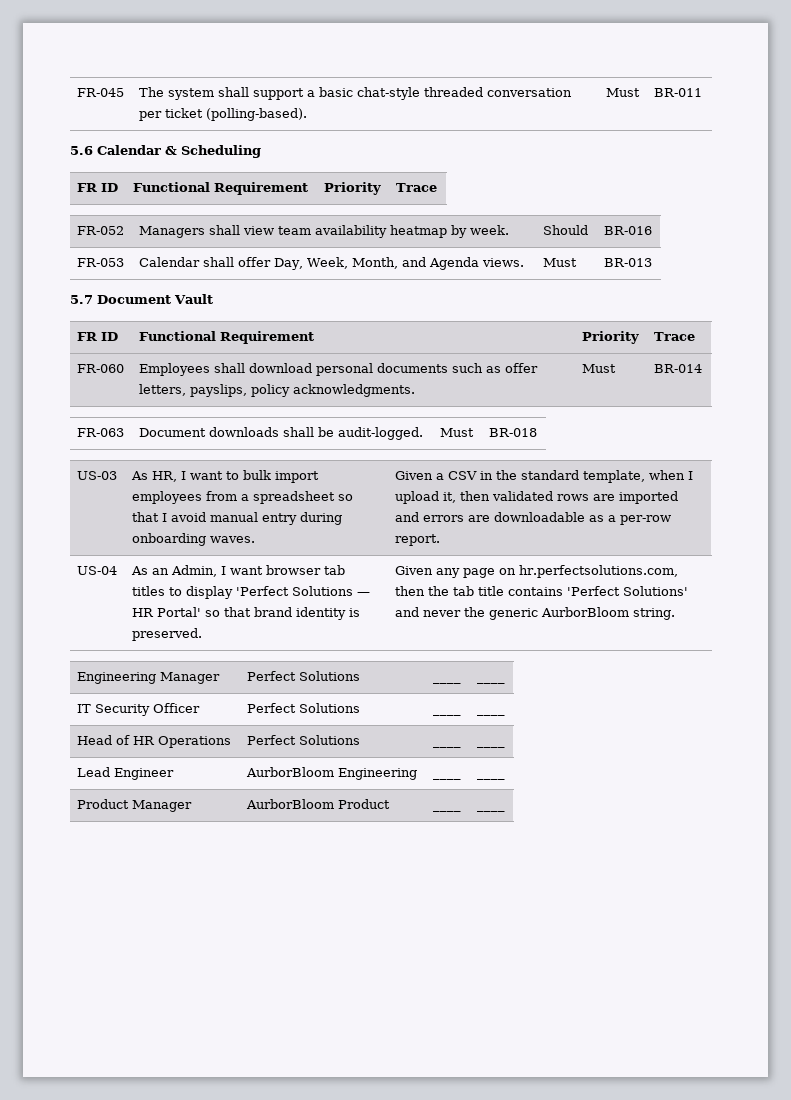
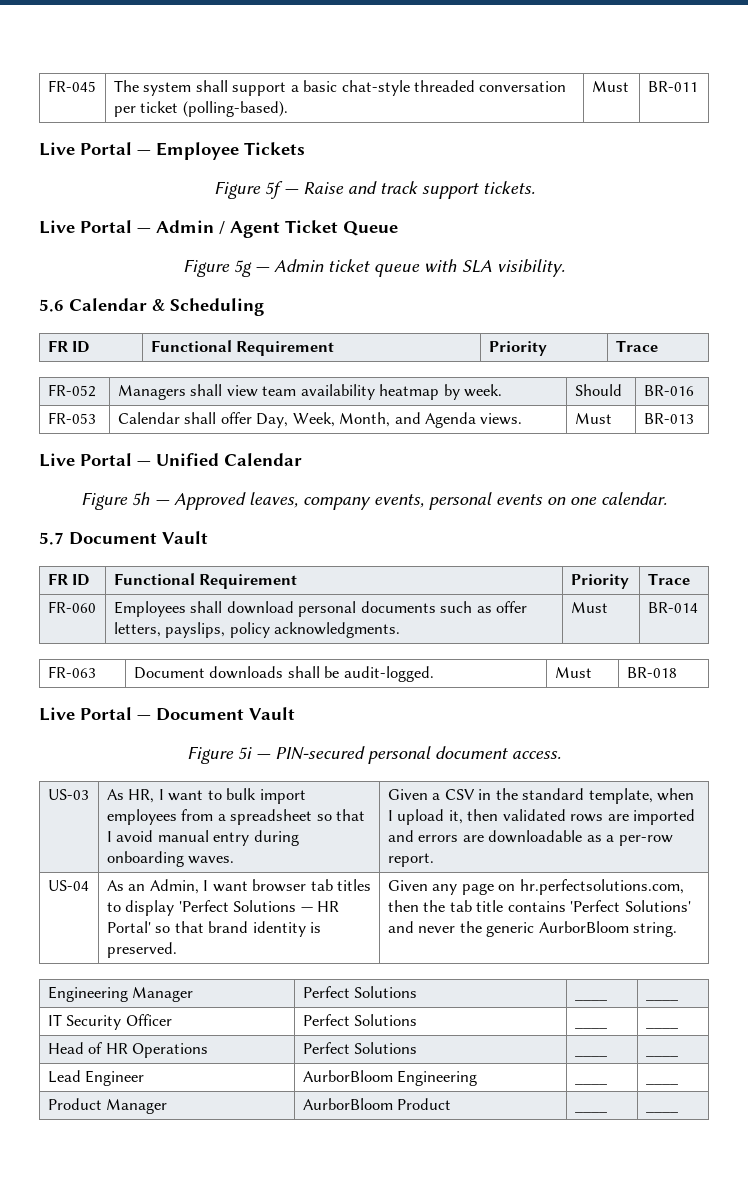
+ Live Portal — Employee Tickets
+ Figure 5f — Raise and track support tickets.
+ Live Portal — Admin / Agent Ticket Queue
+ Figure 5g — Admin ticket queue with SLA visibility.
+ Live Portal — Unified Calendar
+ Figure 5h — Approved leaves, company events, personal events on one calendar.
+ Live Portal — Document Vault
+ Figure 5i — PIN-secured personal document access.

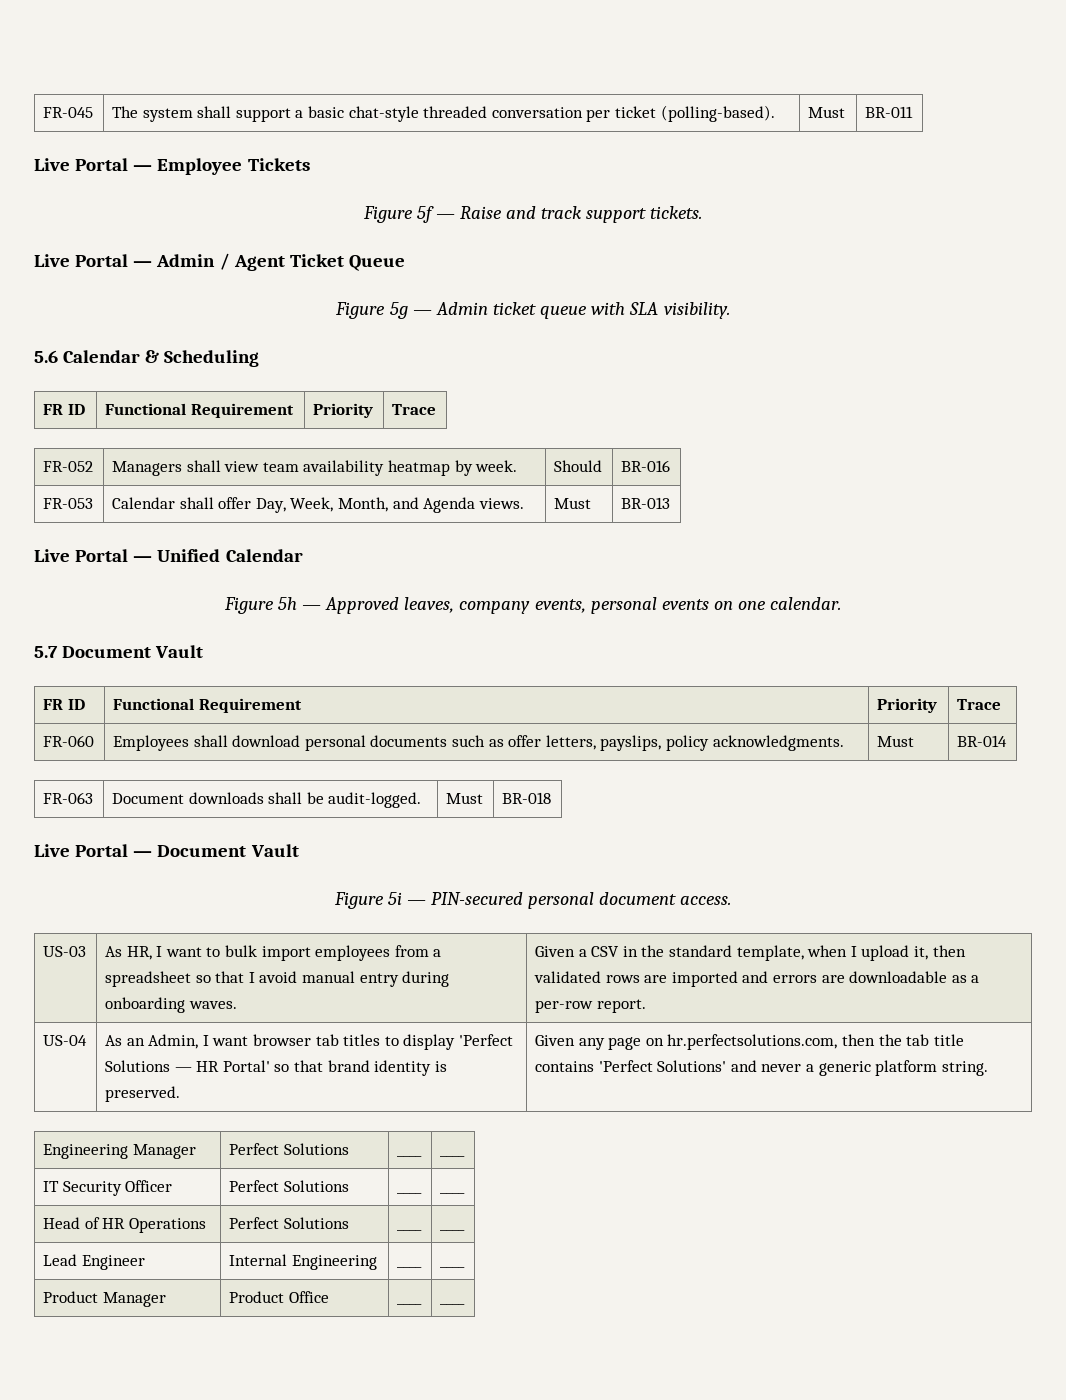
- US-04 | As an Admin, I want browser tab titles to display 'Perfect Solutions — HR Portal' so that brand identity is preserved. | Given any page on hr.perfectsolutions.com, then the tab title contains 'Perfect Solutions' and never the generic AurborBloom string.
+ US-04 | As an Admin, I want browser tab titles to display 'Perfect Solutions — HR Portal' so that brand identity is preserved. | Given any page on hr.perfectsolutions.com, then the tab title contains 'Perfect Solutions' and never a generic platform string.
- Lead Engineer | AurborBloom Engineering | ____ | ____
+ Lead Engineer | Internal Engineering | ____ | ____
- Product Manager | AurborBloom Product | ____ | ____
+ Product Manager | Product Office | ____ | ____

